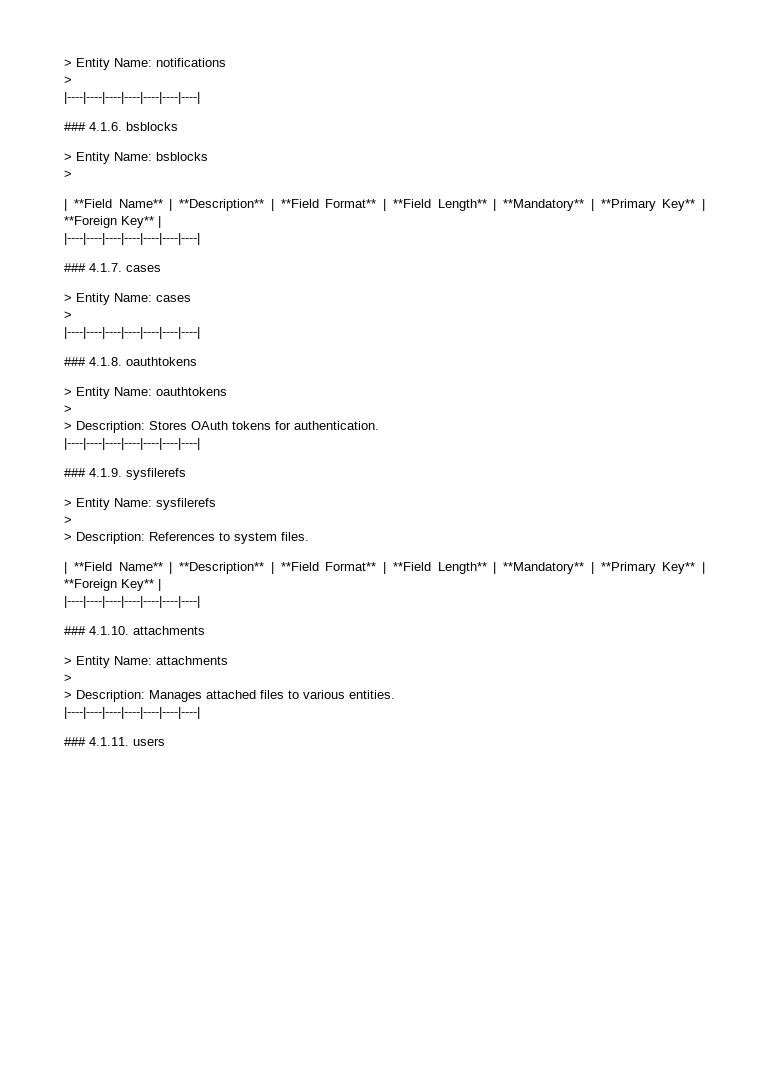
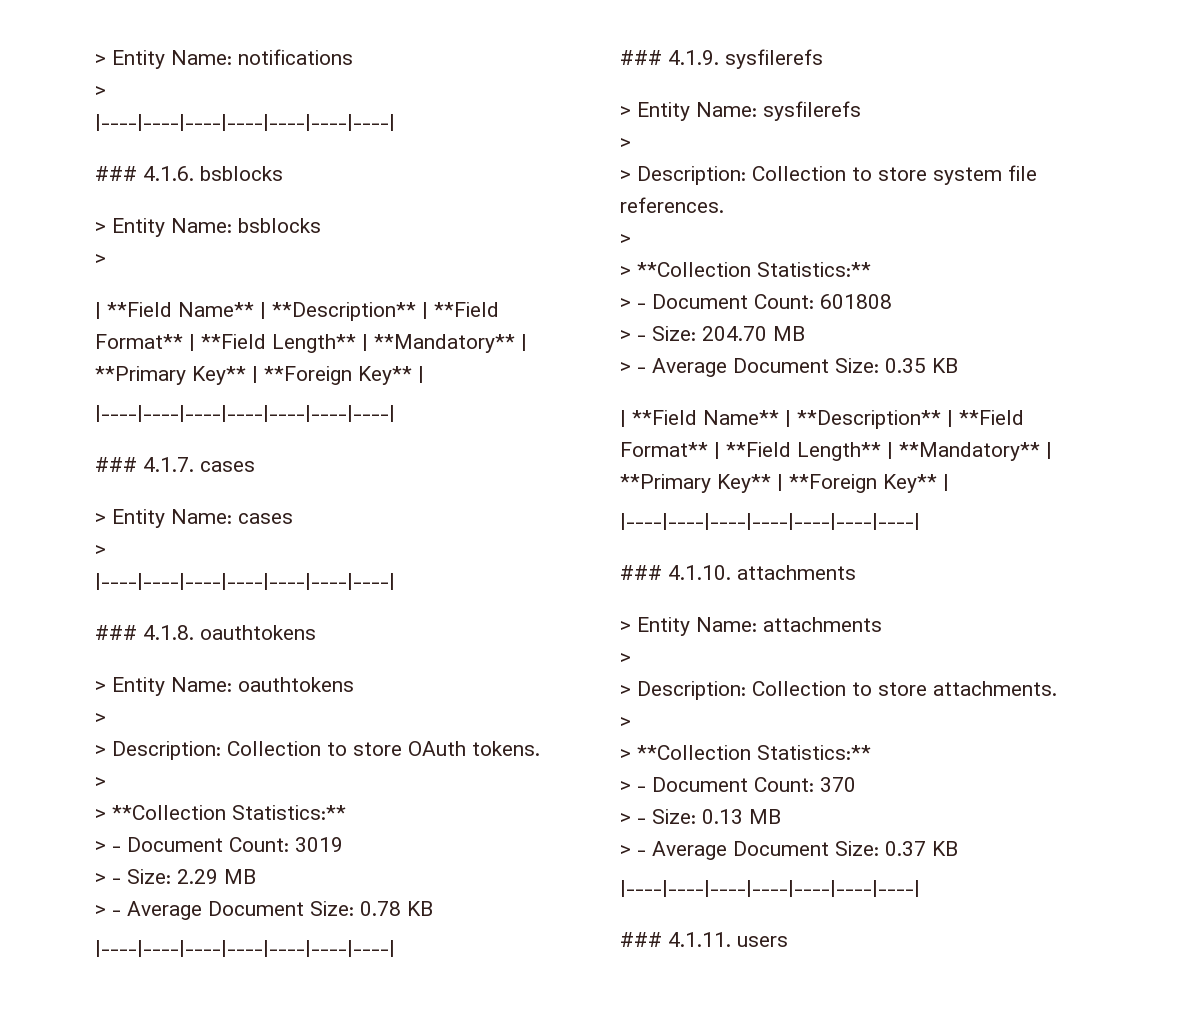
- > Description: Stores OAuth tokens for authentication.
+ > Description: Collection to store OAuth tokens.
+ >
+ > **Collection Statistics:**
+ > - Document Count: 3019
+ > - Size: 2.29 MB
+ > - Average Document Size: 0.78 KB
- > Description: References to system files.
+ > Description: Collection to store system file references.
+ >
+ > **Collection Statistics:**
+ > - Document Count: 601808
+ > - Size: 204.70 MB
+ > - Average Document Size: 0.35 KB
- > Description: Manages attached files to various entities.
+ > Description: Collection to store attachments.
+ >
+ > **Collection Statistics:**
+ > - Document Count: 370
+ > - Size: 0.13 MB
+ > - Average Document Size: 0.37 KB

